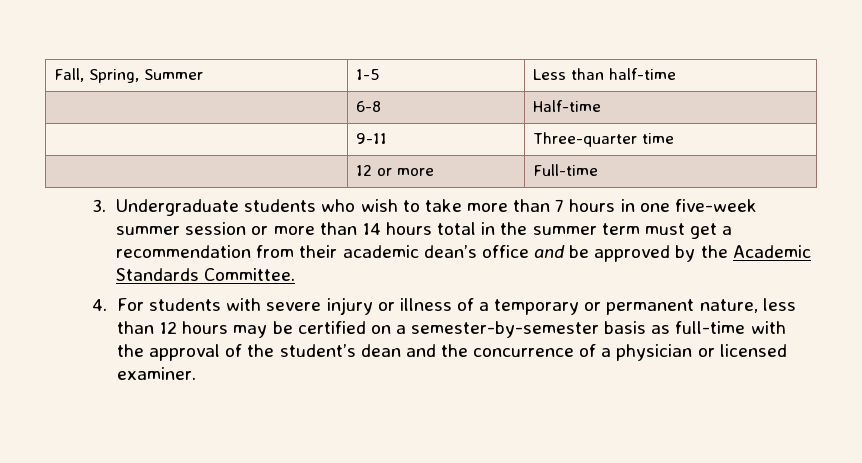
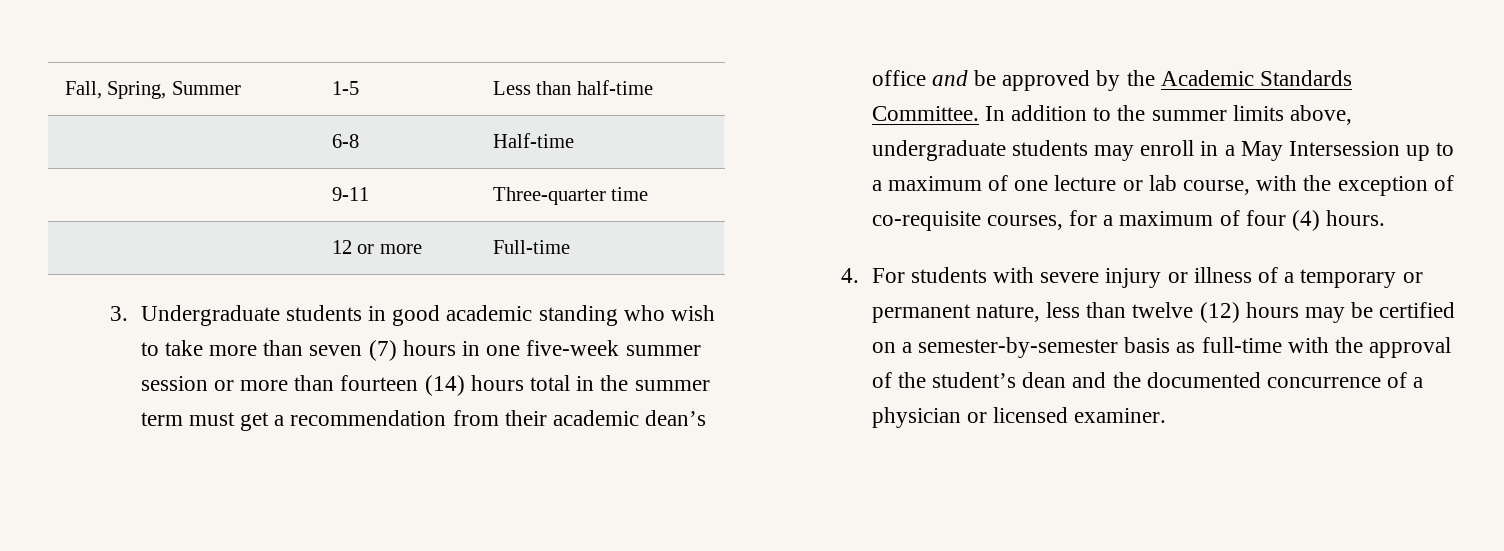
- 3. Undergraduate students who wish to take more than 7 hours in one five-week summer session or more than 14 hours total in the summer term must get a recommendation from their academic dean’s office and be approved by the Academic Standards Committee.
+ 3. Undergraduate students in good academic standing who wish to take more than seven (7) hours in one five-week summer session or more than fourteen (14) hours total in the summer term must get a recommendation from their academic dean’s office and be approved by the Academic Standards Committee. In addition to the summer limits above, undergraduate students may enroll in a May Intersession up to a maximum of one lecture or lab course, with the exception of co-requisite courses, for a maximum of four (4) hours.
- 4. For students with severe injury or illness of a temporary or permanent nature, less than 12 hours may be certified on a semester-by-semester basis as full-time with the approval of the student’s dean and the concurrence of a physician or licensed examiner.
+ 4. For students with severe injury or illness of a temporary or permanent nature, less than twelve (12) hours may be certified on a semester-by-semester basis as full-time with the approval of the student’s dean and the documented concurrence of a physician or licensed examiner.

